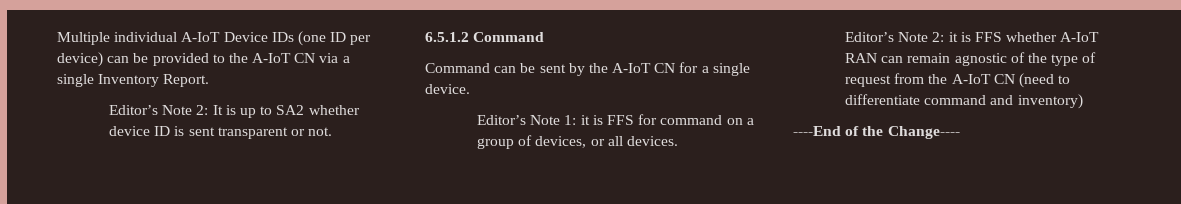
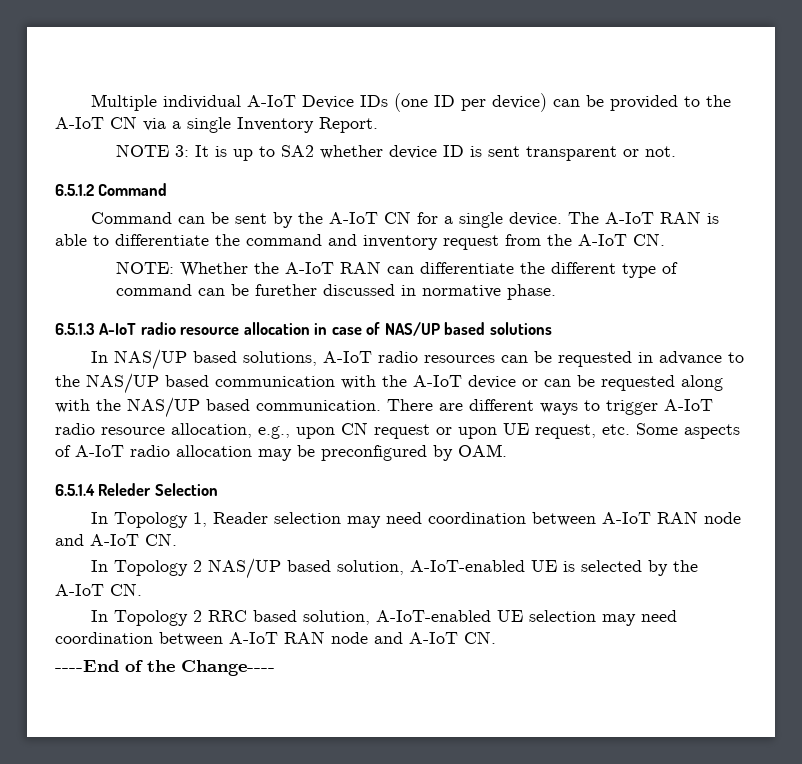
- Editor’s Note 2: It is up to SA2 whether device ID is sent transparent or not.
+ NOTE 3: It is up to SA2 whether device ID is sent transparent or not.
- Command can be sent by the A-IoT CN for a single device.
- Editor’s Note 1: it is FFS for command on a group of devices, or all devices.
- Editor’s Note 2: it is FFS whether A-IoT RAN can remain agnostic of the type of request from the A-IoT CN (need to differentiate command and inventory)
+ Command can be sent by the A-IoT CN for a single device. The A-IoT RAN is able to differentiate the command and inventory request from the A-IoT CN.
+ NOTE: Whether the A-IoT RAN can differentiate the different type of command can be furether discussed in normative phase.
+ 6.5.1.3 A-IoT radio resource allocation in case of NAS/UP based solutions
+ In NAS/UP based solutions, A-IoT radio resources can be requested in advance to the NAS/UP based communication with the A-IoT device or can be requested along with the NAS/UP based communication. There are different ways to trigger A-IoT radio resource allocation, e.g., upon CN request or upon UE request, etc. Some aspects of A-IoT radio allocation may be preconfigured by OAM.
+ 6.5.1.4 Releder Selection
+ In Topology 1, Reader selection may need coordination between A-IoT RAN node and A-IoT CN.
+ In Topology 2 NAS/UP based solution, A-IoT-enabled UE is selected by the A-IoT CN.
+ In Topology 2 RRC based solution, A-IoT-enabled UE selection may need coordination between A-IoT RAN node and A-IoT CN.

